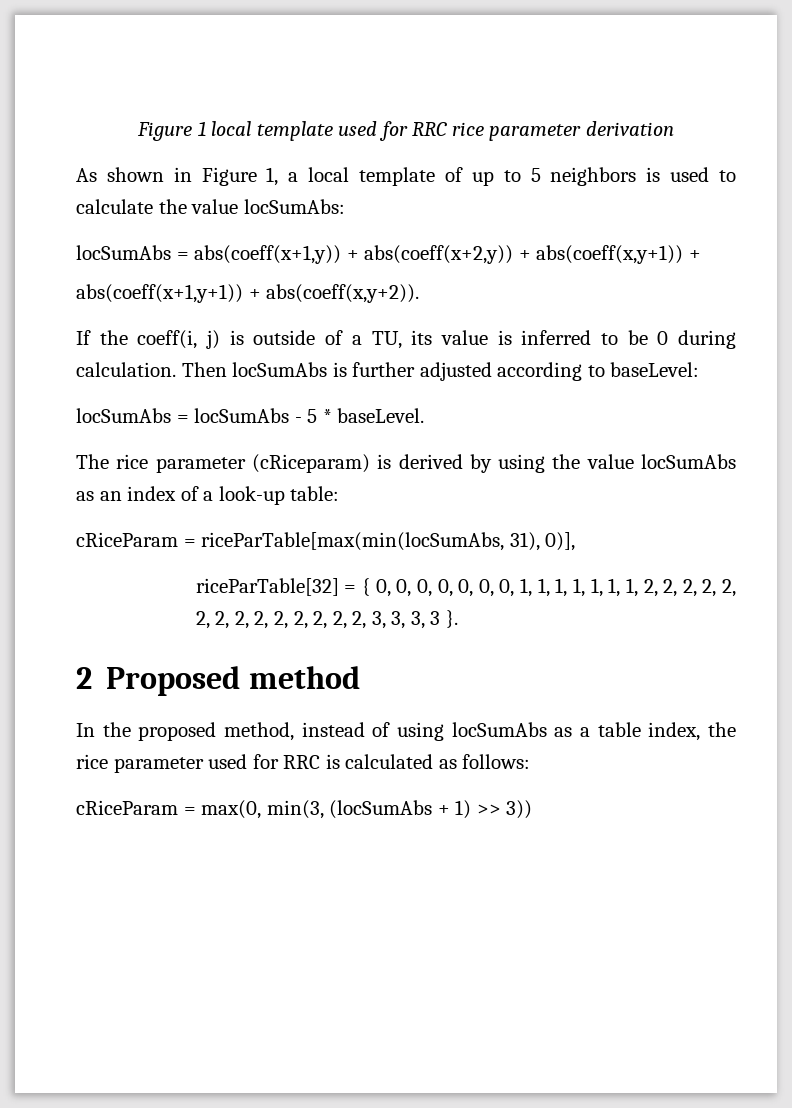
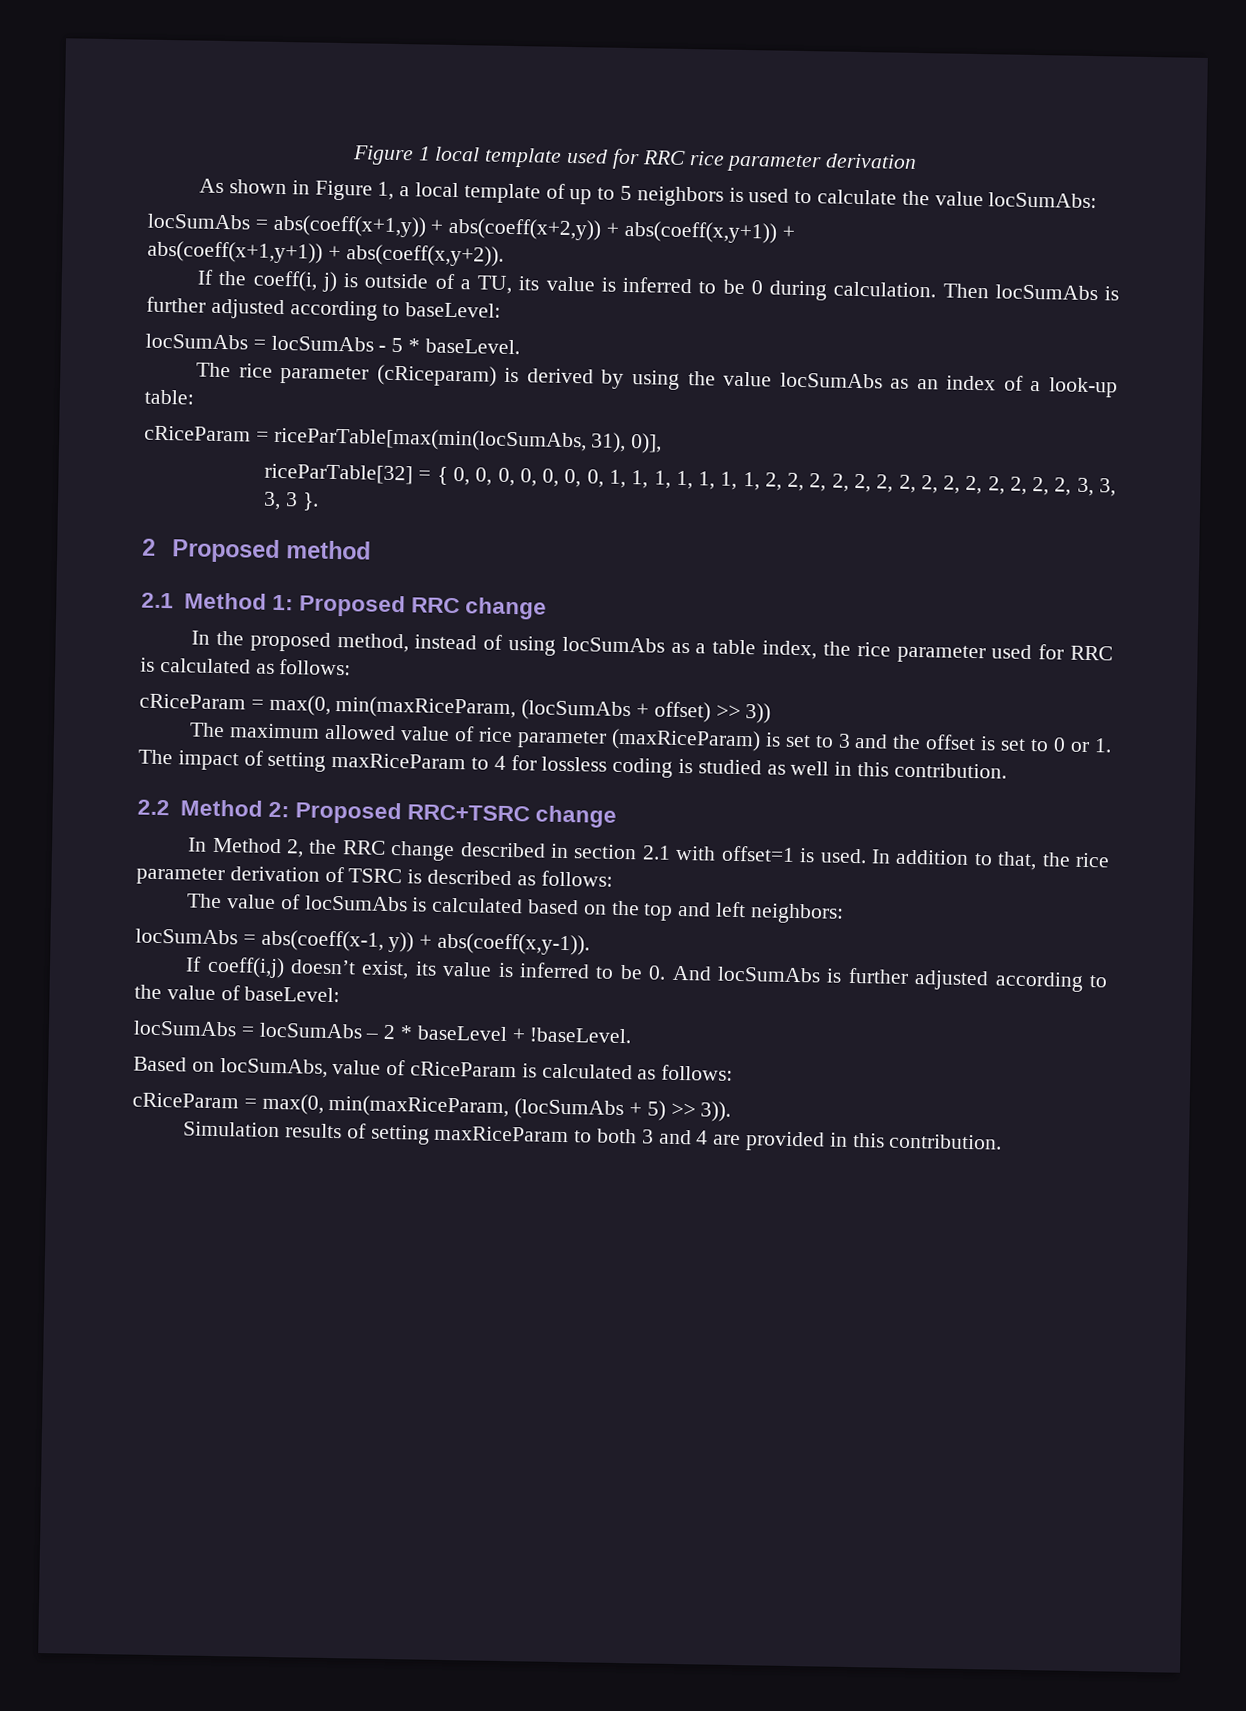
+ 2.1 Method 1: Proposed RRC change
- cRiceParam = max(0, min(3, (locSumAbs + 1) >> 3))
+ cRiceParam = max(0, min(maxRiceParam, (locSumAbs + offset) >> 3))
+ The maximum allowed value of rice parameter (maxRiceParam) is set to 3 and the offset is set to 0 or 1. The impact of setting maxRiceParam to 4 for lossless coding is studied as well in this contribution.
+ 2.2 Method 2: Proposed RRC+TSRC change
+ In Method 2, the RRC change described in section 2.1 with offset=1 is used. In addition to that, the rice parameter derivation of TSRC is described as follows:
+ The value of locSumAbs is calculated based on the top and left neighbors:
+ locSumAbs = abs(coeff(x-1, y)) + abs(coeff(x,y-1)).
+ If coeff(i,j) doesn’t exist, its value is inferred to be 0. And locSumAbs is further adjusted according to the value of baseLevel:
+ locSumAbs = locSumAbs – 2 * baseLevel + !baseLevel.
+ Based on locSumAbs, value of cRiceParam is calculated as follows:
+ cRiceParam = max(0, min(maxRiceParam, (locSumAbs + 5) >> 3)).
+ Simulation results of setting maxRiceParam to both 3 and 4 are provided in this contribution.

